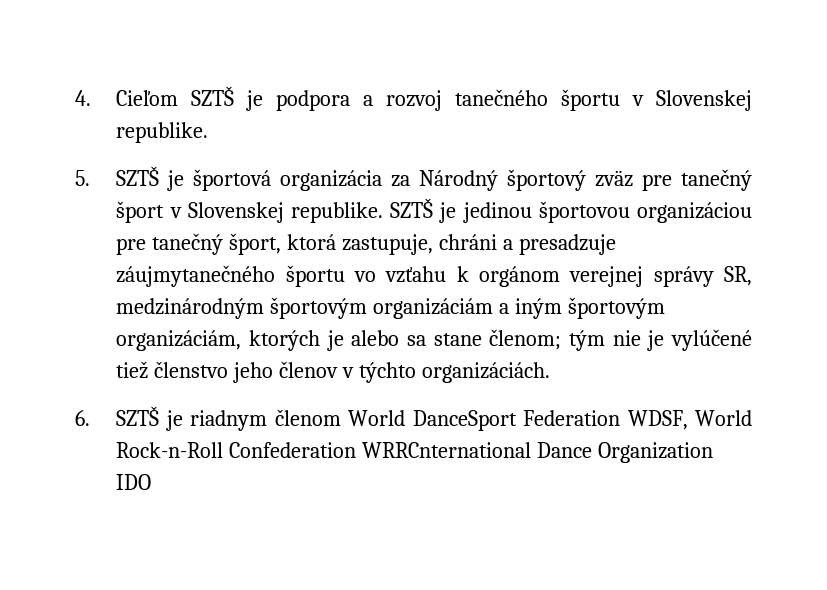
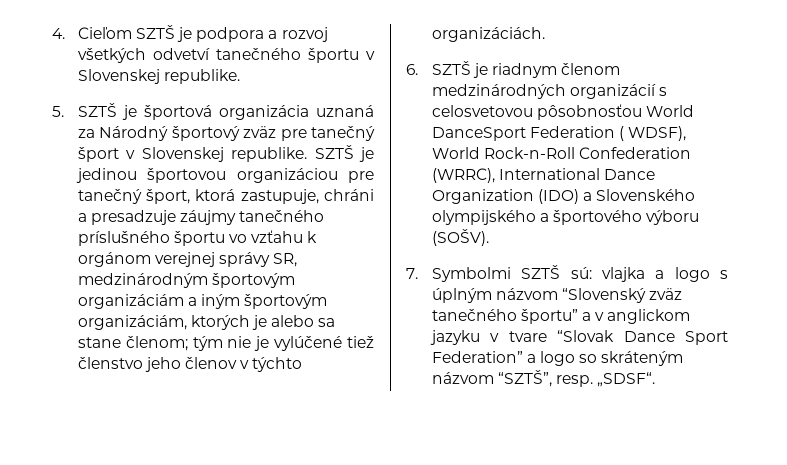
- 4. Cieľom SZTŠ je podpora a rozvoj tanečného športu v Slovenskej republike.
+ 4. Cieľom SZTŠ je podpora a rozvoj všetkých odvetví tanečného športu v Slovenskej republike.
- 5. SZTŠ je športová organizácia za Národný športový zväz pre tanečný šport v Slovenskej republike.
+ 5. SZTŠ je športová organizácia uznaná za Národný športový zväz pre tanečný šport v Slovenskej republike.
- SZTŠ je jedinou športovou organizáciou pre tanečný šport, ktorá zastupuje, chráni a presadzuje záujmytanečného športu vo vzťahu k orgánom verejnej správy SR, medzinárodným športovým organizáciám a iným športovým organizáciám, ktorých je alebo sa stane členom; tým nie je vylúčené tiež členstvo jeho členov v týchto organizáciách.
+ SZTŠ je jedinou športovou organizáciou pre tanečný šport, ktorá zastupuje, chráni a presadzuje záujmy tanečného príslušného športu vo vzťahu k orgánom verejnej správy SR, medzinárodným športovým organizáciám a iným športovým organizáciám, ktorých je alebo sa stane členom; tým nie je vylúčené tiež členstvo jeho členov v týchto organizáciách.
- 6. SZTŠ je riadnym členom World DanceSport Federation WDSF, World Rock-n-Roll Confederation WRRCnternational Dance Organization IDO
+ 6. SZTŠ je riadnym členom medzinárodných organizácií s celosvetovou pôsobnosťou World DanceSport Federation ( WDSF), World Rock-n-Roll Confederation (WRRC), International Dance Organization (IDO) a Slovenského olympijského a športového výboru (SOŠV).
+ 7. Symbolmi SZTŠ sú: vlajka a logo s úplným názvom “Slovenský zväz tanečného športu” a v anglickom jazyku v tvare “Slovak Dance Sport Federation” a logo so skráteným názvom “SZTŠ”, resp. „SDSF“.

